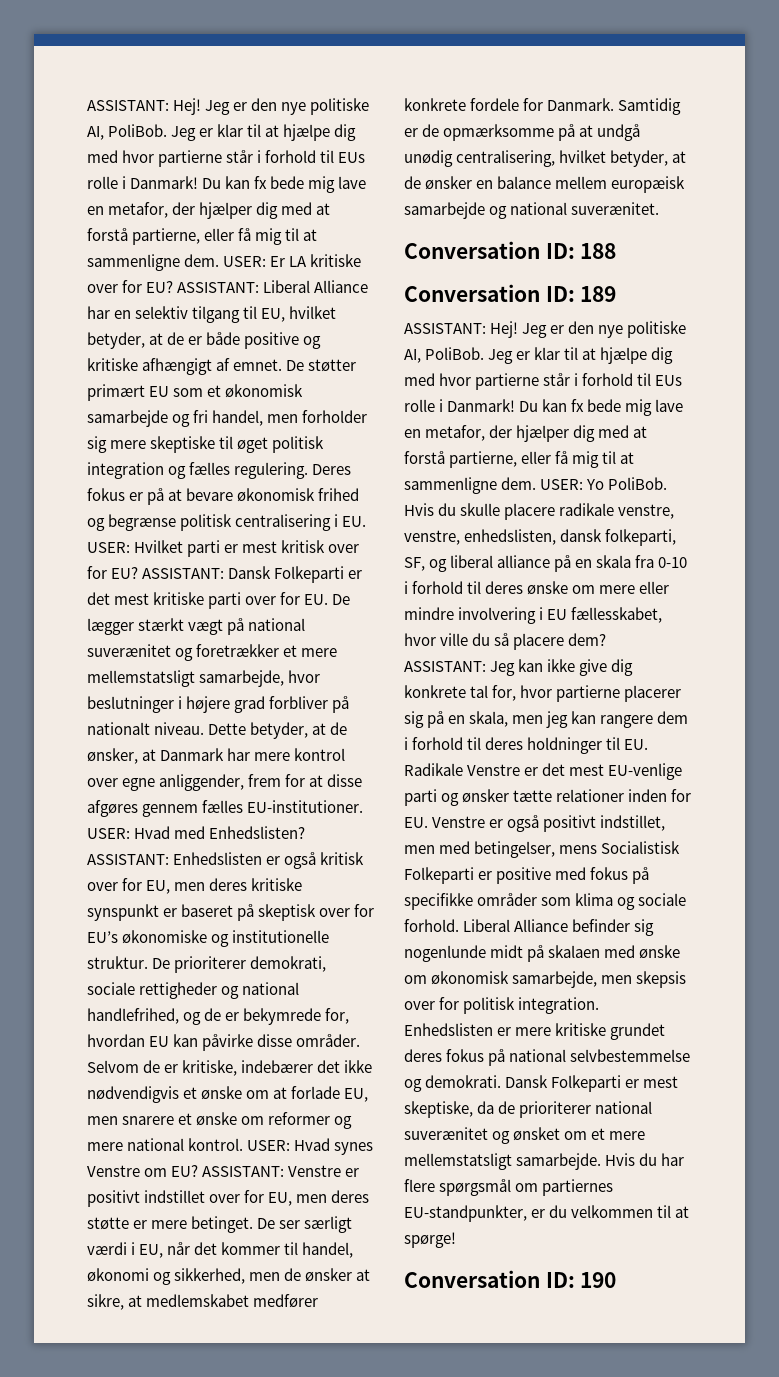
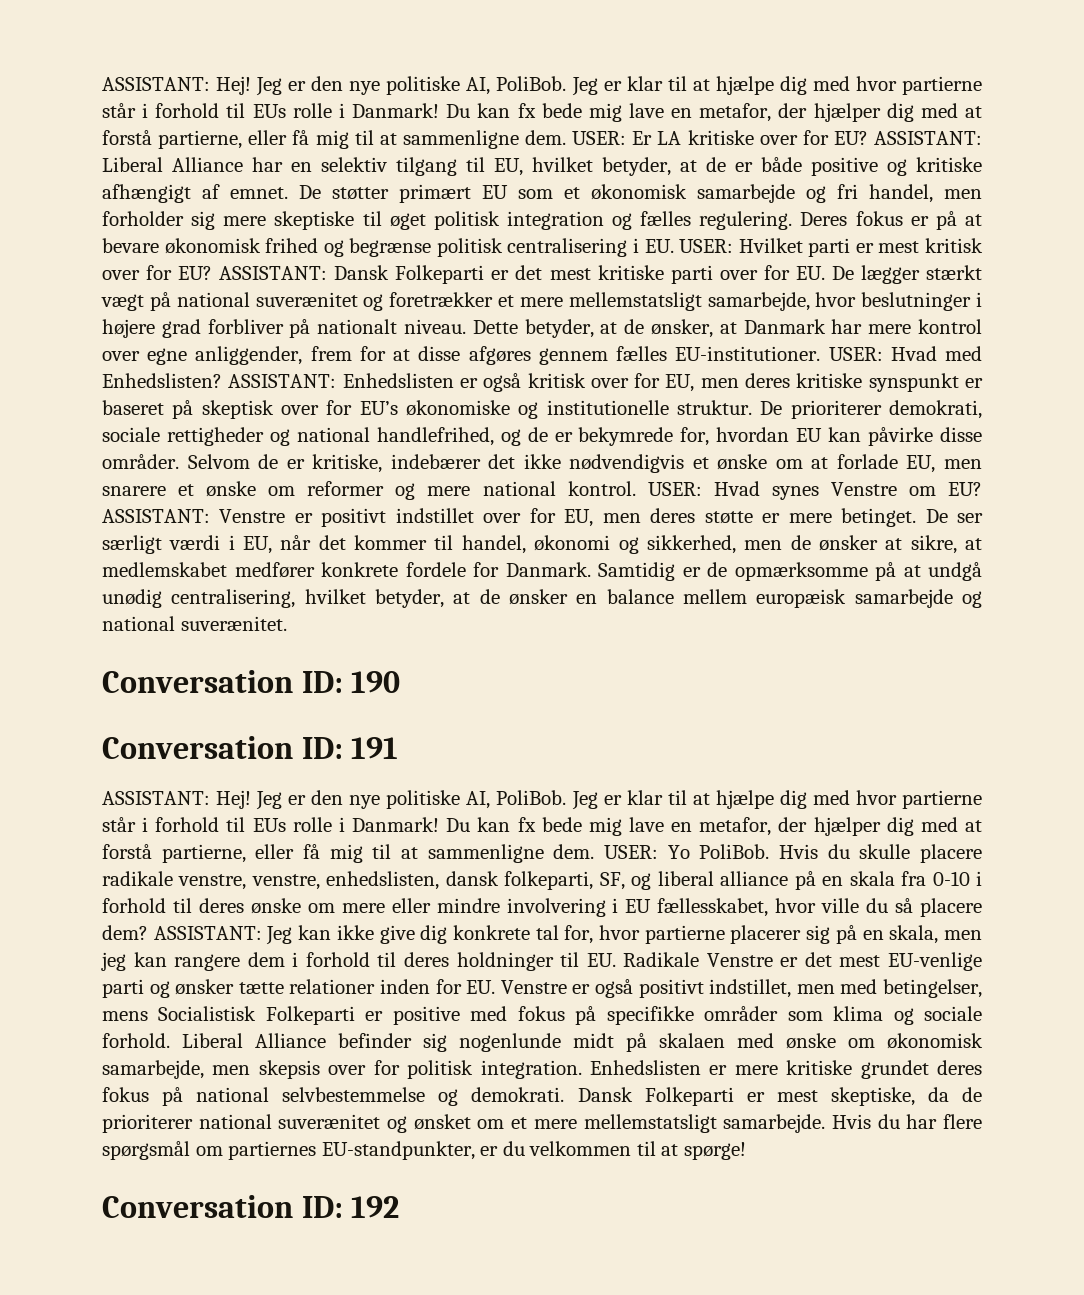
- Conversation ID: 188
- Conversation ID: 189
+ Conversation ID: 190
+ Conversation ID: 191
- Conversation ID: 190
+ Conversation ID: 192

